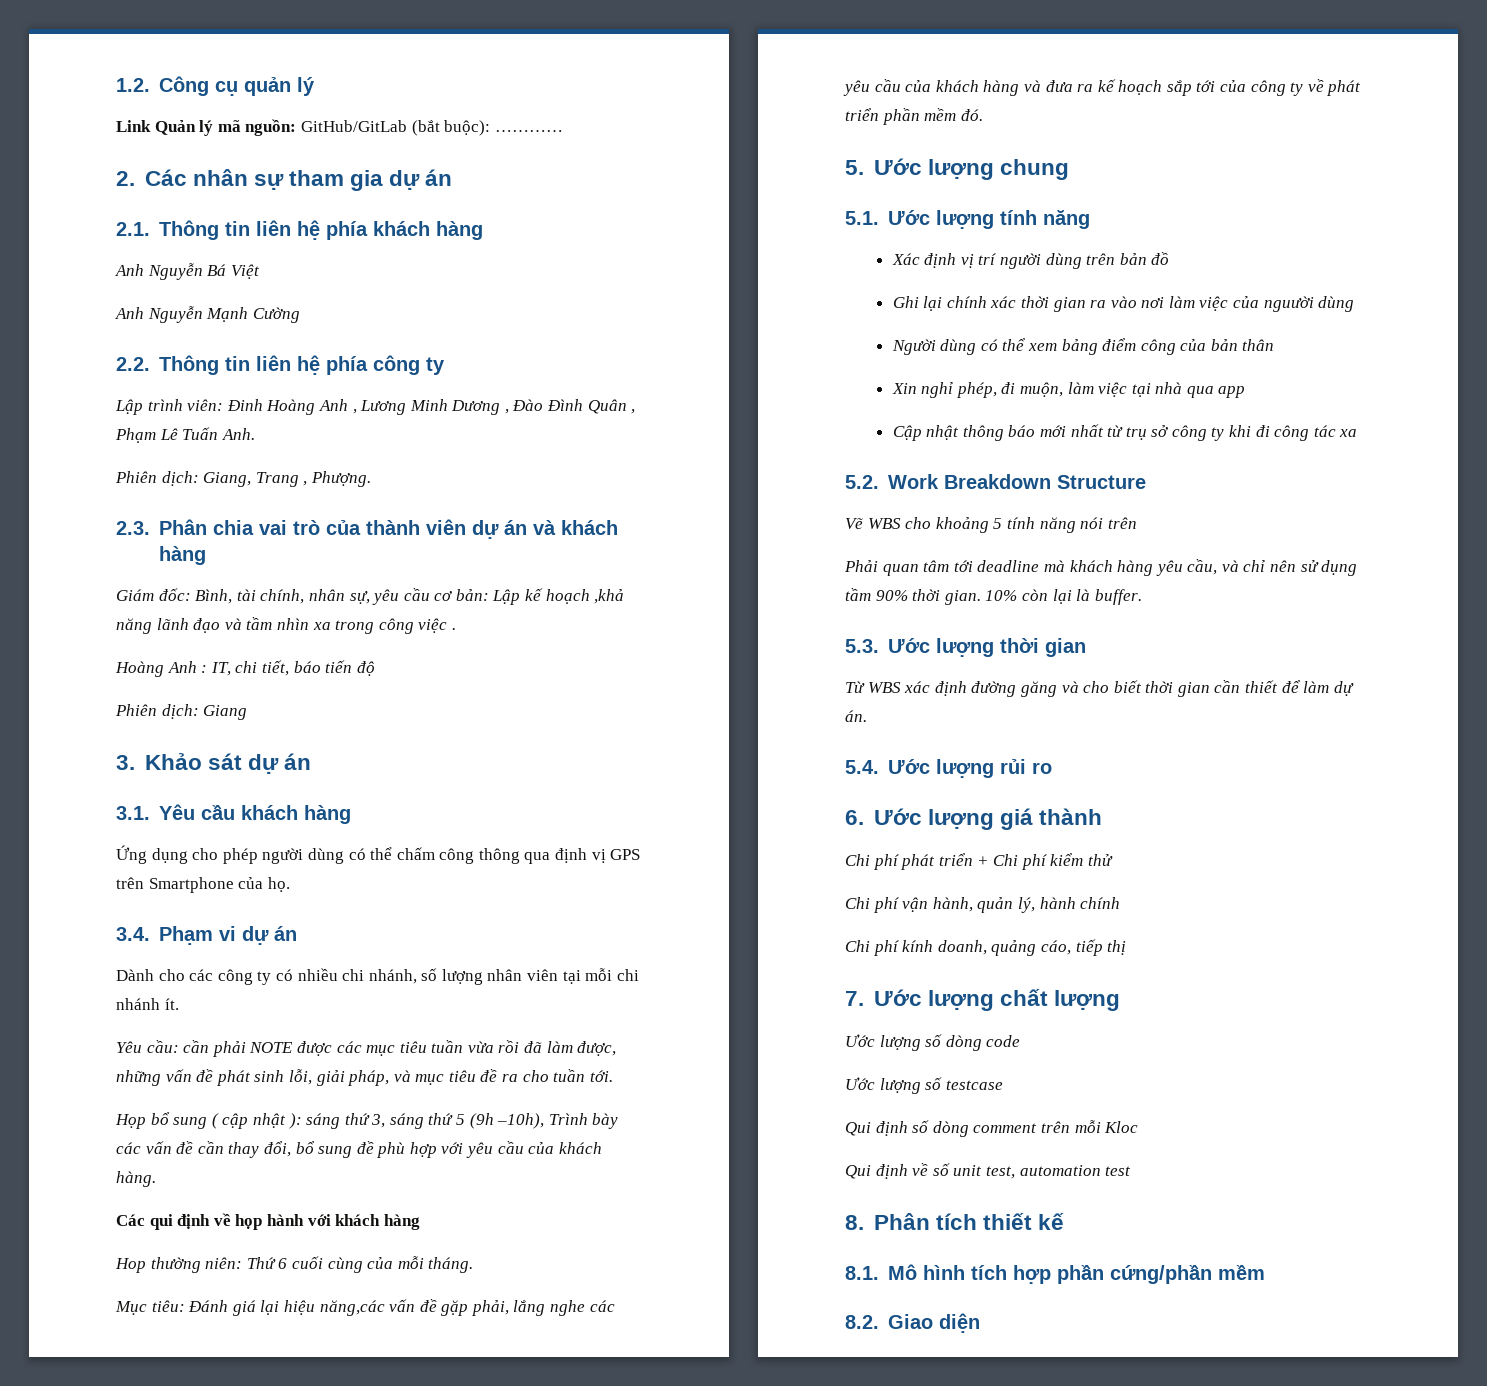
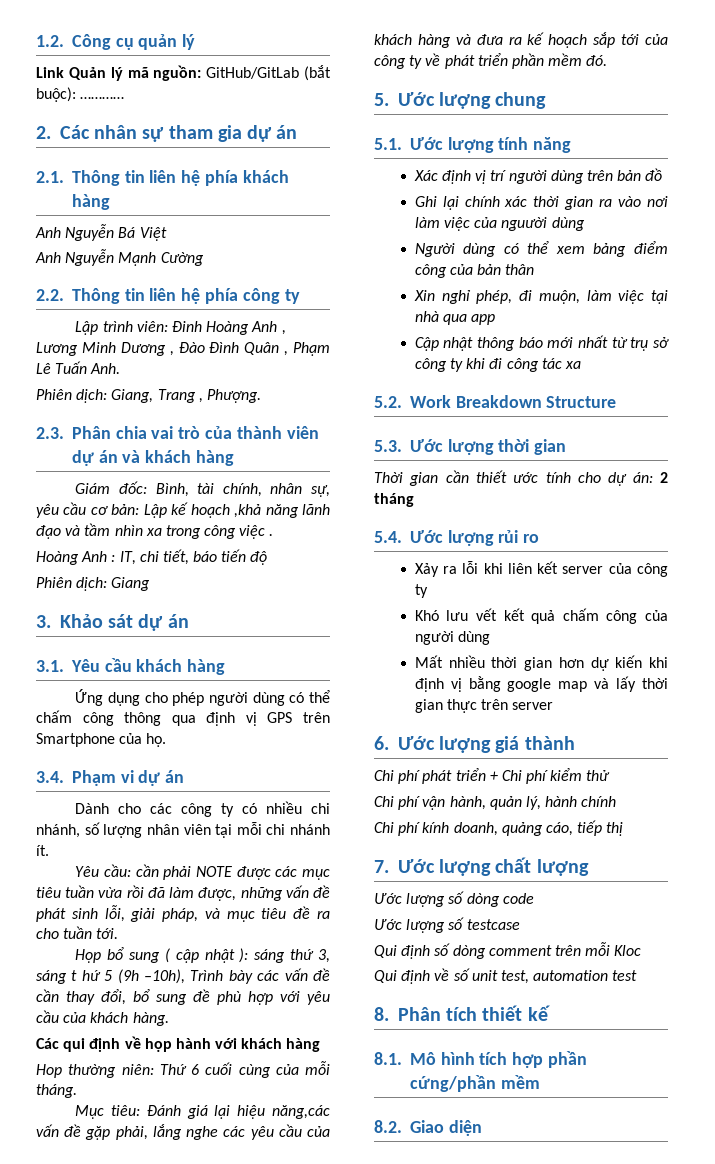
- Họp bổ sung ( cập nhật ): sáng thứ 3, sáng thứ 5 (9h –10h), Trình bày các vấn đề cần thay đổi, bổ sung đề phù hợp với yêu cầu của khách hàng.
+ Họp bổ sung ( cập nhật ): sáng thứ 3, sáng t hứ 5 (9h –10h), Trình bày các vấn đề cần thay đổi, bổ sung đề phù hợp với yêu cầu của khách hàng.
- Vẽ WBS cho khoảng 5 tính năng nói trên
- Phải quan tâm tới deadline mà khách hàng yêu cầu, và chỉ nên sử dụng tầm 90% thời gian. 10% còn lại là buffer.
- Từ WBS xác định đường găng và cho biết thời gian cần thiết để làm dự án.
+ Thời gian cần thiết ước tính cho dự án: 2 tháng
+ Xảy ra lỗi khi liên kết server của công ty
+ Khó lưu vết kết quả chấm công của người dùng
+ Mất nhiều thời gian hơn dự kiến khi định vị bằng google map và lấy thời gian thực trên server

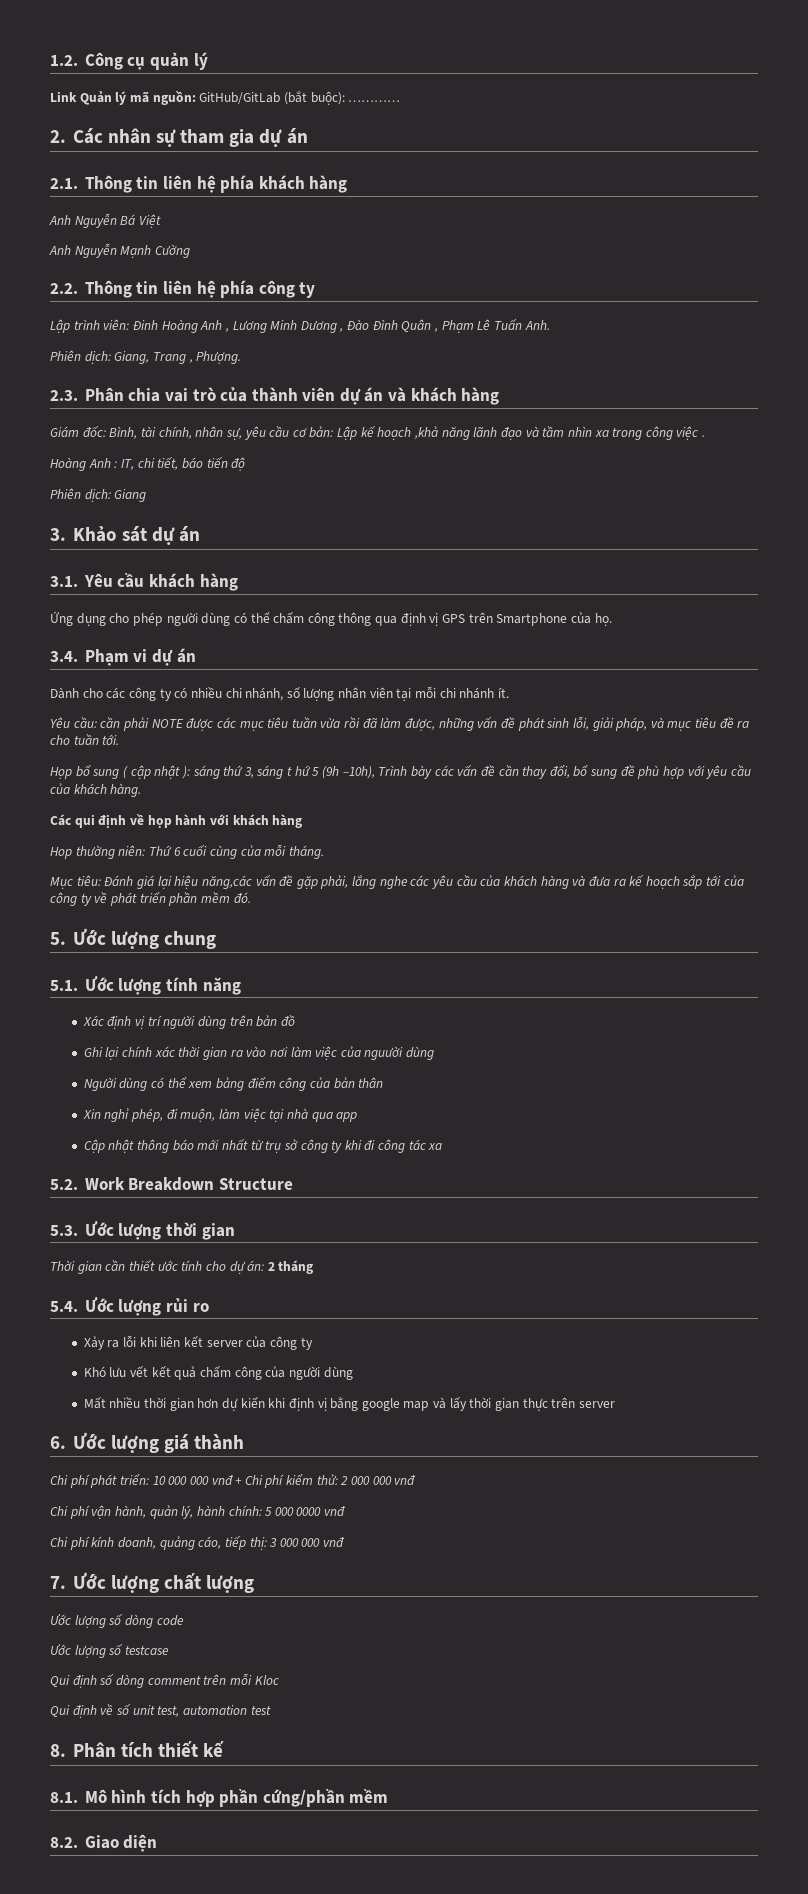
- Chi phí phát triển + Chi phí kiểm thử
+ Chi phí phát triển: 10 000 000 vnđ + Chi phí kiểm thử: 2 000 000 vnđ
- Chi phí vận hành, quản lý, hành chính
+ Chi phí vận hành, quản lý, hành chính: 5 000 0000 vnđ
- Chi phí kính doanh, quảng cáo, tiếp thị
+ Chi phí kính doanh, quảng cáo, tiếp thị: 3 000 000 vnđ

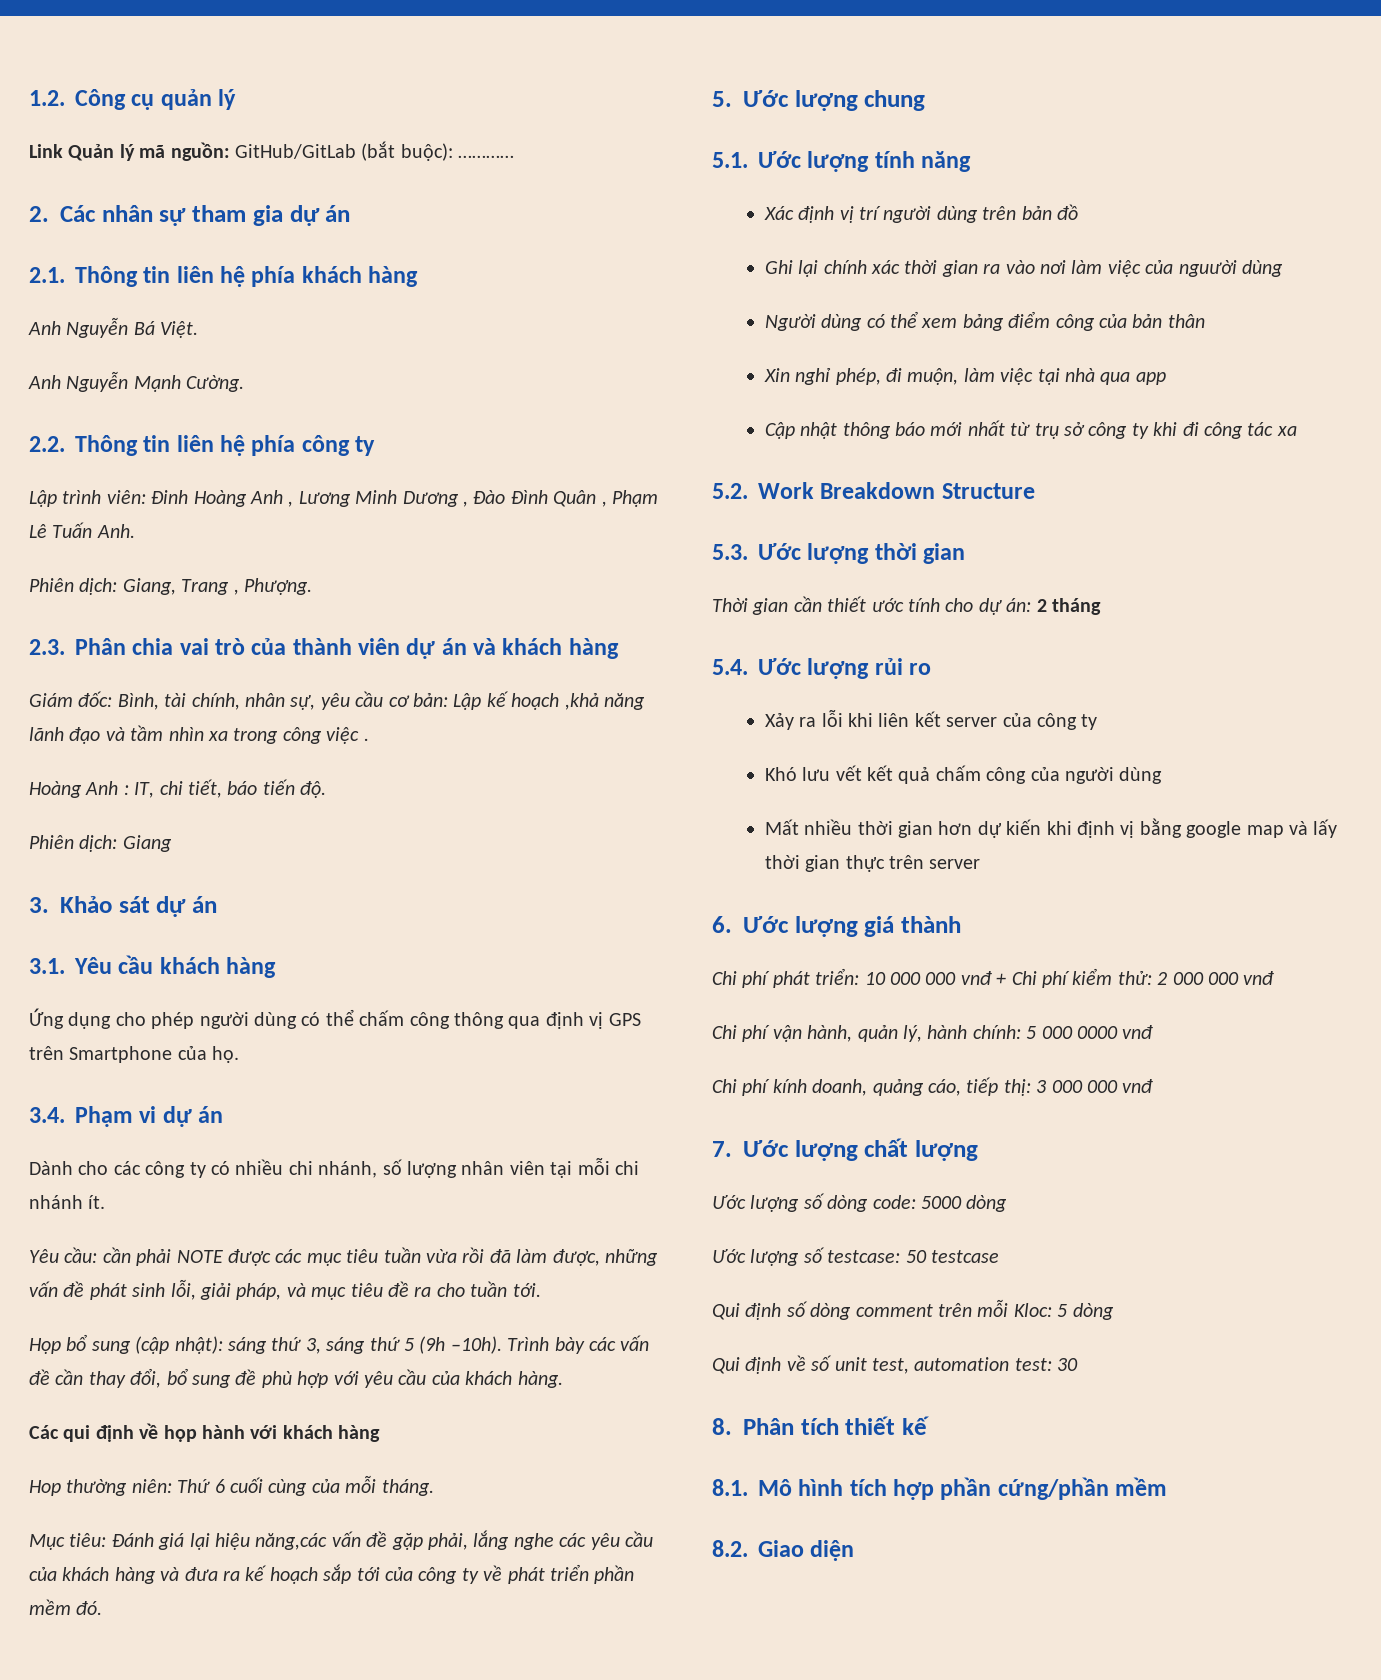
- Anh Nguyễn Bá Việt
+ Anh Nguyễn Bá Việt.
- Anh Nguyễn Mạnh Cường
+ Anh Nguyễn Mạnh Cường.
- Hoàng Anh : IT, chi tiết, báo tiến độ
+ Hoàng Anh : IT, chi tiết, báo tiến độ.
- Họp bổ sung ( cập nhật ): sáng thứ 3, sáng t hứ 5 (9h –10h), Trình bày các vấn đề cần thay đổi, bổ sung đề phù hợp với yêu cầu của khách hàng.
+ Họp bổ sung (cập nhật): sáng thứ 3, sáng thứ 5 (9h –10h). Trình bày các vấn đề cần thay đổi, bổ sung đề phù hợp với yêu cầu của khách hàng.
- Ước lượng số dòng code
- Ước lượng số testcase
+ Ước lượng số dòng code: 5000 dòng
+ Ước lượng số testcase: 50 testcase
- Qui định số dòng comment trên mỗi Kloc
+ Qui định số dòng comment trên mỗi Kloc: 5 dòng
- Qui định về số unit test, automation test
+ Qui định về số unit test, automation test: 30

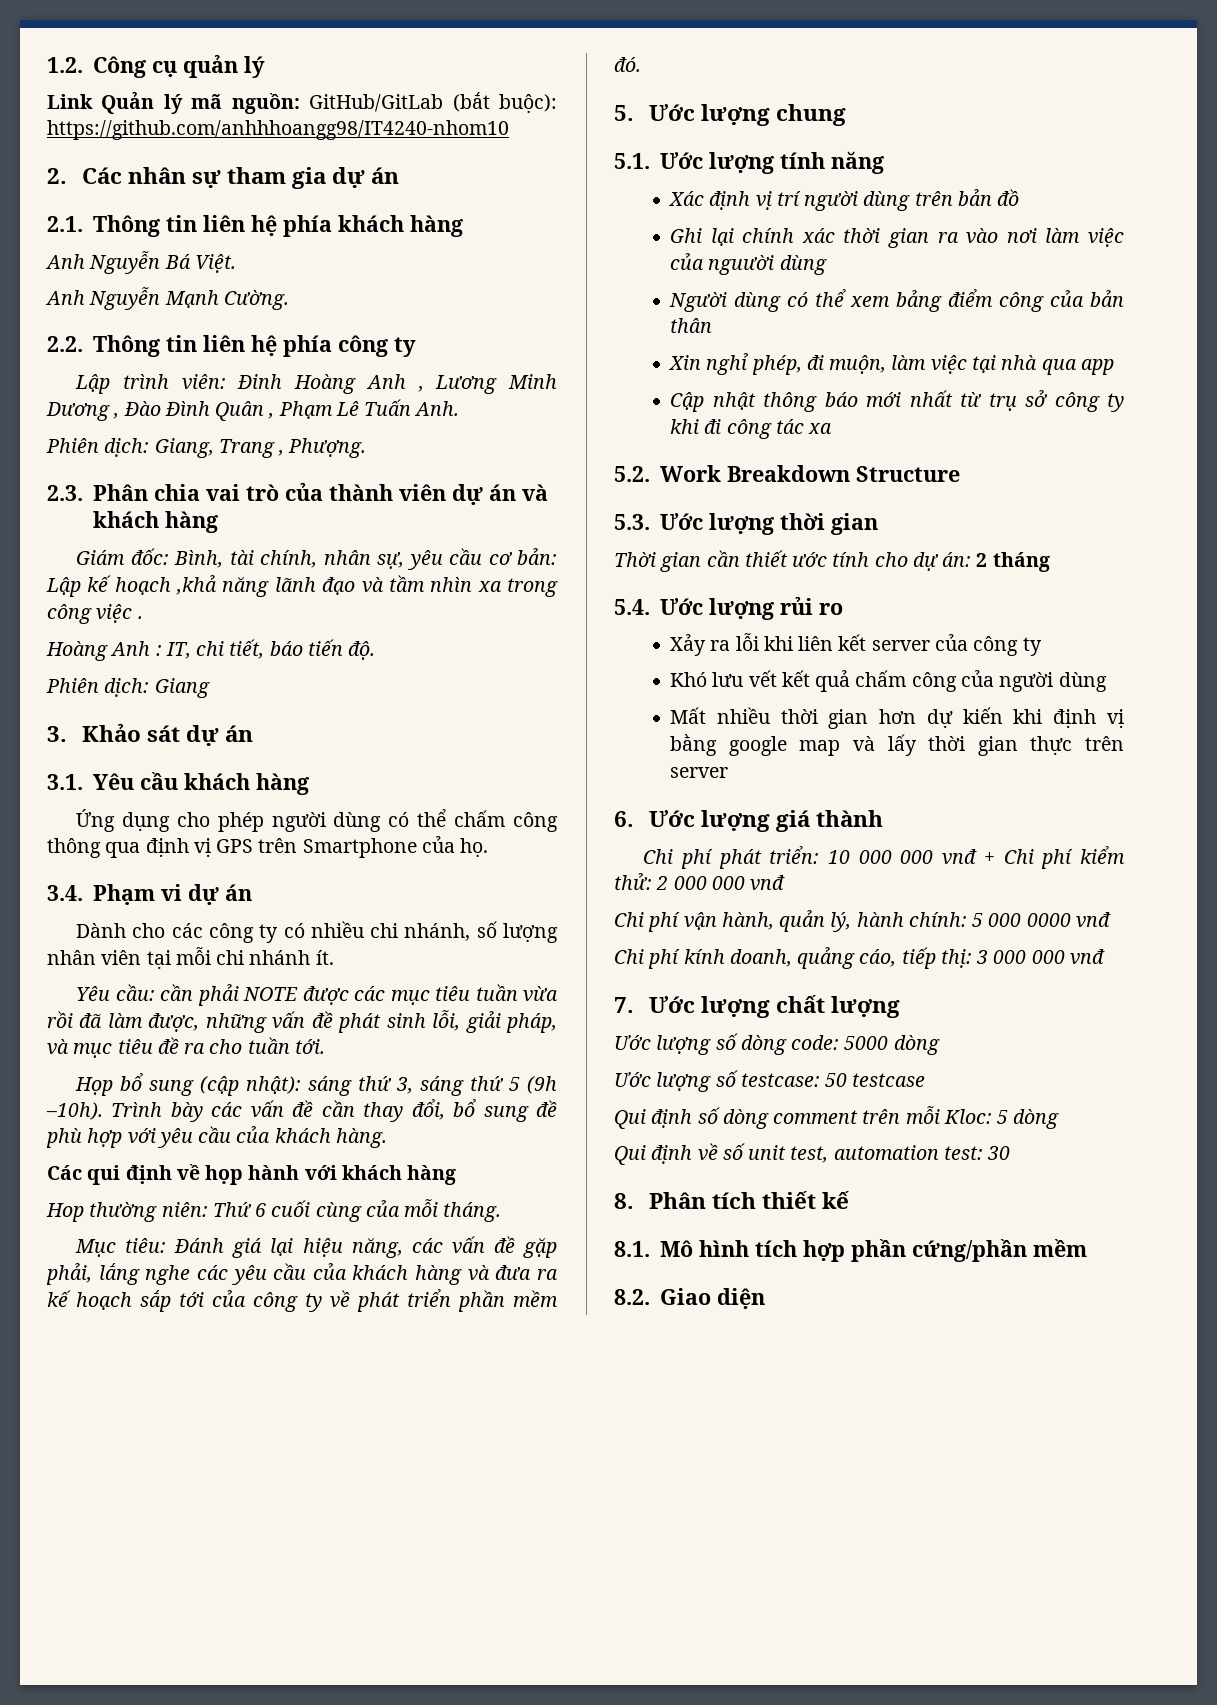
- Link Quản lý mã nguồn: GitHub/GitLab (bắt buộc): …………
+ Link Quản lý mã nguồn: GitHub/GitLab (bắt buộc): https://github.com/anhhhoangg98/IT4240-nhom10
- Mục tiêu: Đánh giá lại hiệu năng,các vấn đề gặp phải, lắng nghe các yêu cầu của khách hàng và đưa ra kế hoạch sắp tới của công ty về phát triển phần mềm đó.
+ Mục tiêu: Đánh giá lại hiệu năng, các vấn đề gặp phải, lắng nghe các yêu cầu của khách hàng và đưa ra kế hoạch sắp tới của công ty về phát triển phần mềm đó.

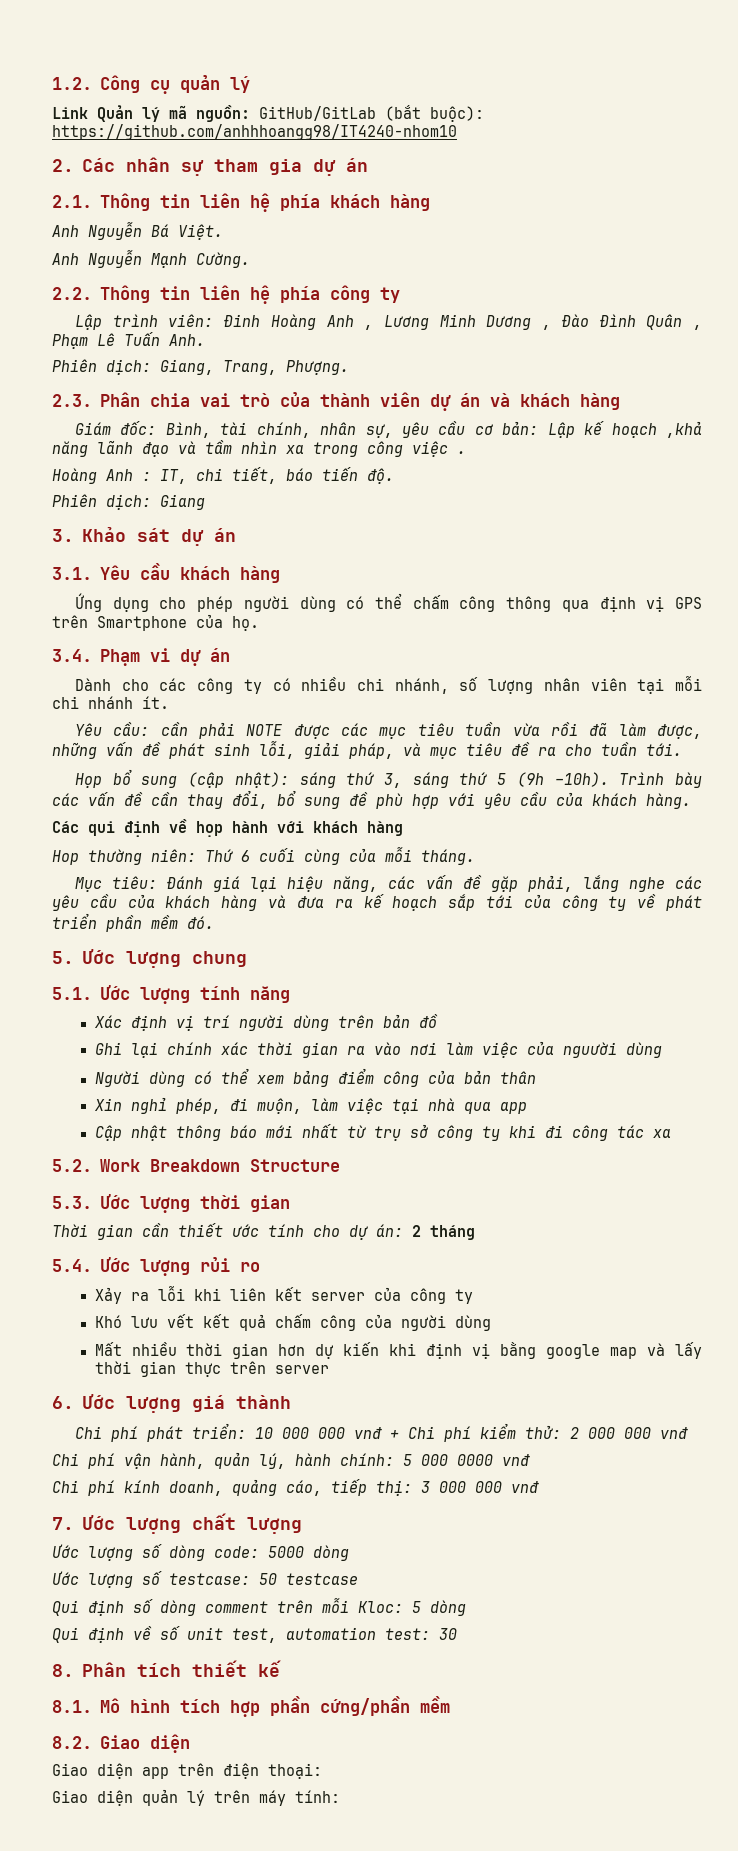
- Phiên dịch: Giang, Trang , Phượng.
+ Phiên dịch: Giang, Trang, Phượng.
+ Giao diện app trên điện thoại:
+ Giao diện quản lý trên máy tính:

